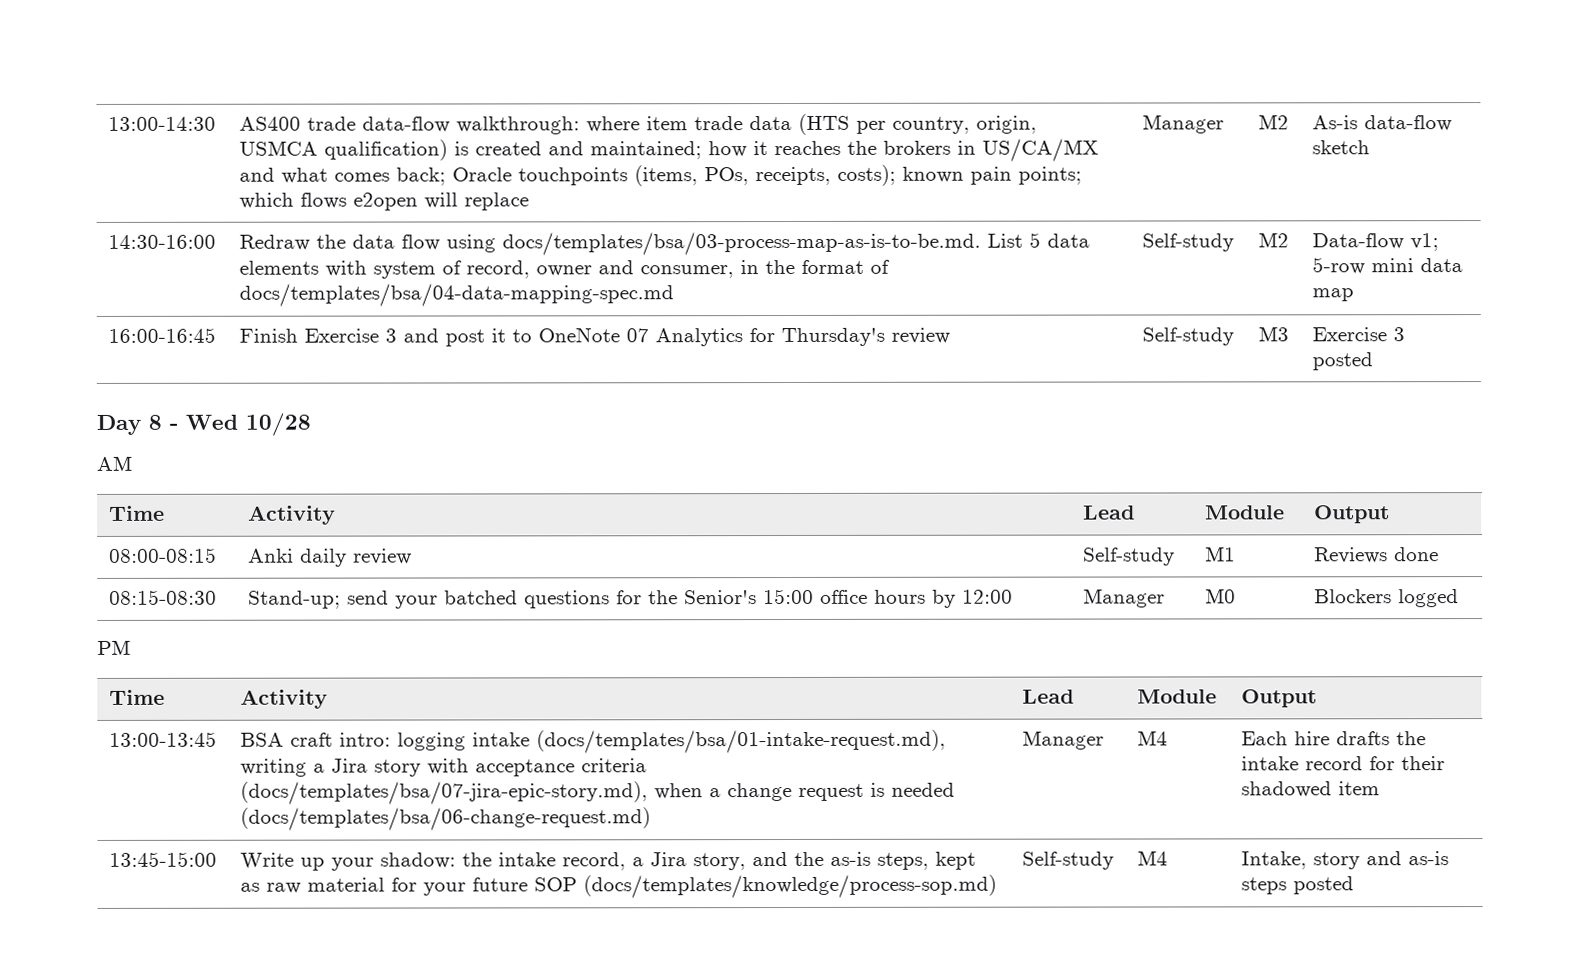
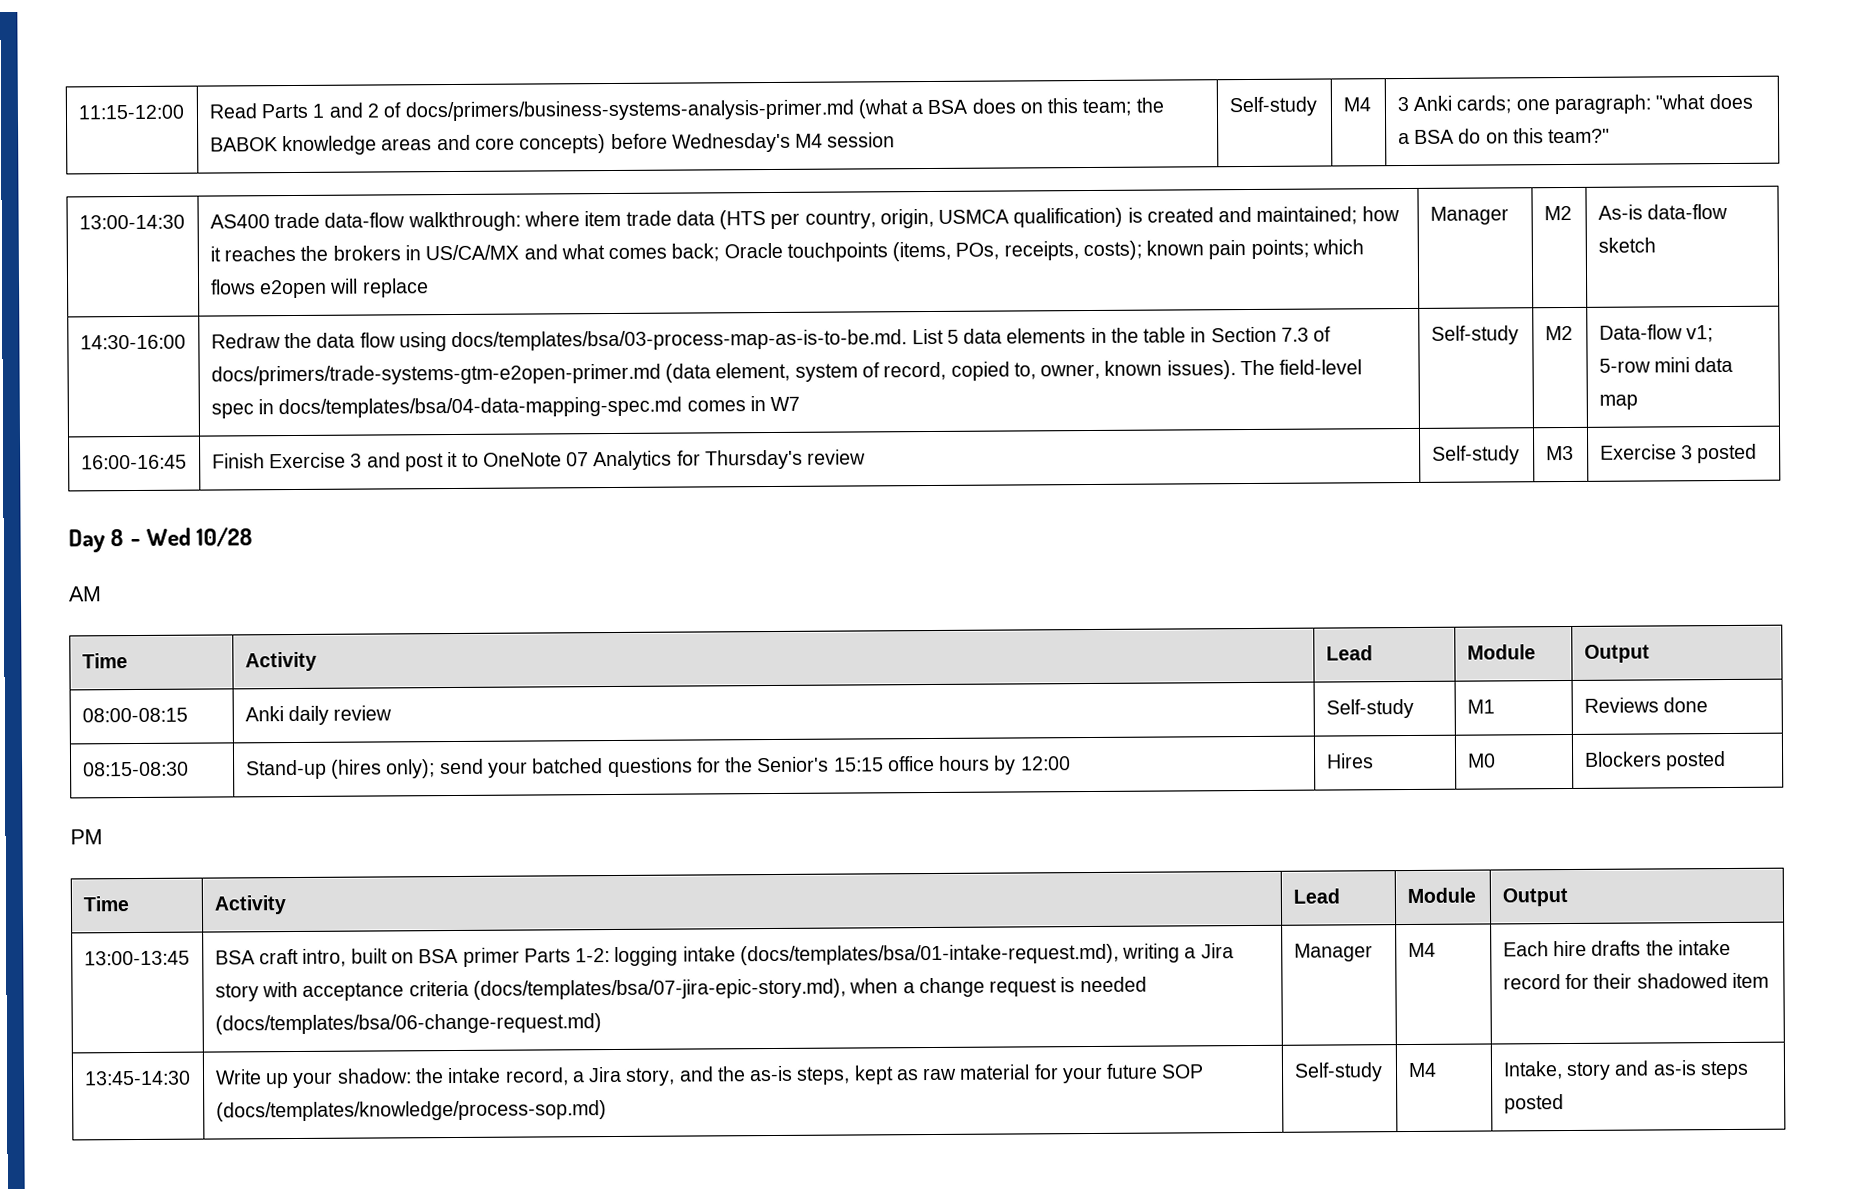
+ 11:15-12:00 | Read Parts 1 and 2 of docs/primers/business-systems-analysis-primer.md (what a BSA does on this team; the BABOK knowledge areas and core concepts) before Wednesday's M4 session | Self-study | M4 | 3 Anki cards; one paragraph: "what does a BSA do on this team?"
- Redraw the data flow using docs/templates/bsa/03-process-map-as-is-to-be.md. List 5 data elements with system of record, owner and consumer, in the format of docs/templates/bsa/04-data-mapping-spec.md
+ Redraw the data flow using docs/templates/bsa/03-process-map-as-is-to-be.md. List 5 data elements in the table in Section 7.3 of docs/primers/trade-systems-gtm-e2open-primer.md (data element, system of record, copied to, owner, known issues). The field-level spec in docs/templates/bsa/04-data-mapping-spec.md comes in W7
- 08:15-08:30 | Stand-up; send your batched questions for the Senior's 15:00 office hours by 12:00 | Manager | M0 | Blockers logged
+ 08:15-08:30 | Stand-up (hires only); send your batched questions for the Senior's 15:15 office hours by 12:00 | Hires | M0 | Blockers posted
- 13:00-13:45 | BSA craft intro: logging intake (docs/templates/bsa/01-intake-request.md), writing a Jira story with acceptance criteria (docs/templates/bsa/07-jira-epic-story.md), when a change request is needed (docs/templates/bsa/06-change-request.md) | Manager | M4 | Each hire drafts the intake record for their shadowed item
+ 13:00-13:45 | BSA craft intro, built on BSA primer Parts 1-2: logging intake (docs/templates/bsa/01-intake-request.md), writing a Jira story with acceptance criteria (docs/templates/bsa/07-jira-epic-story.md), when a change request is needed (docs/templates/bsa/06-change-request.md) | Manager | M4 | Each hire drafts the intake record for their shadowed item
- 13:45-15:00 | Write up your shadow: the intake record, a Jira story, and the as-is steps, kept as raw material for your future SOP (docs/templates/knowledge/process-sop.md) | Self-study | M4 | Intake, story and as-is steps posted
+ 13:45-14:30 | Write up your shadow: the intake record, a Jira story, and the as-is steps, kept as raw material for your future SOP (docs/templates/knowledge/process-sop.md) | Self-study | M4 | Intake, story and as-is steps posted

